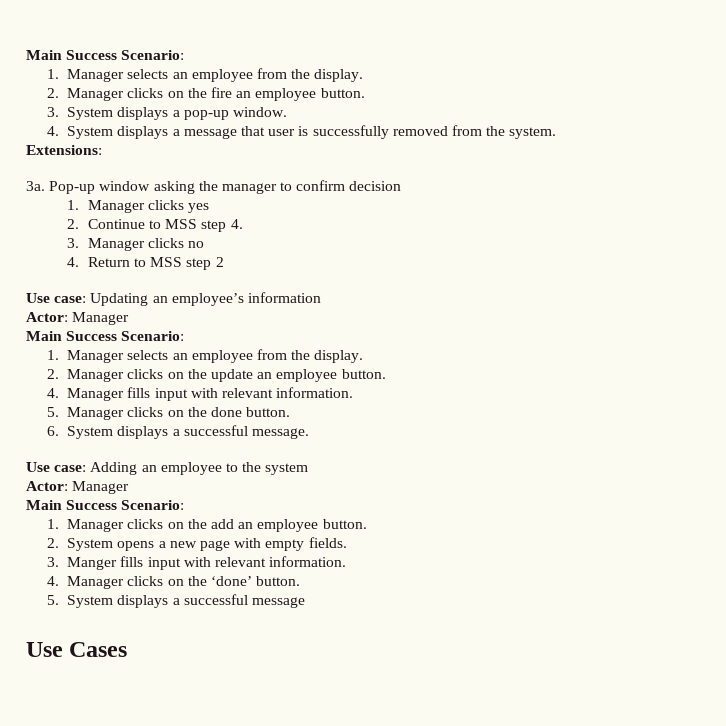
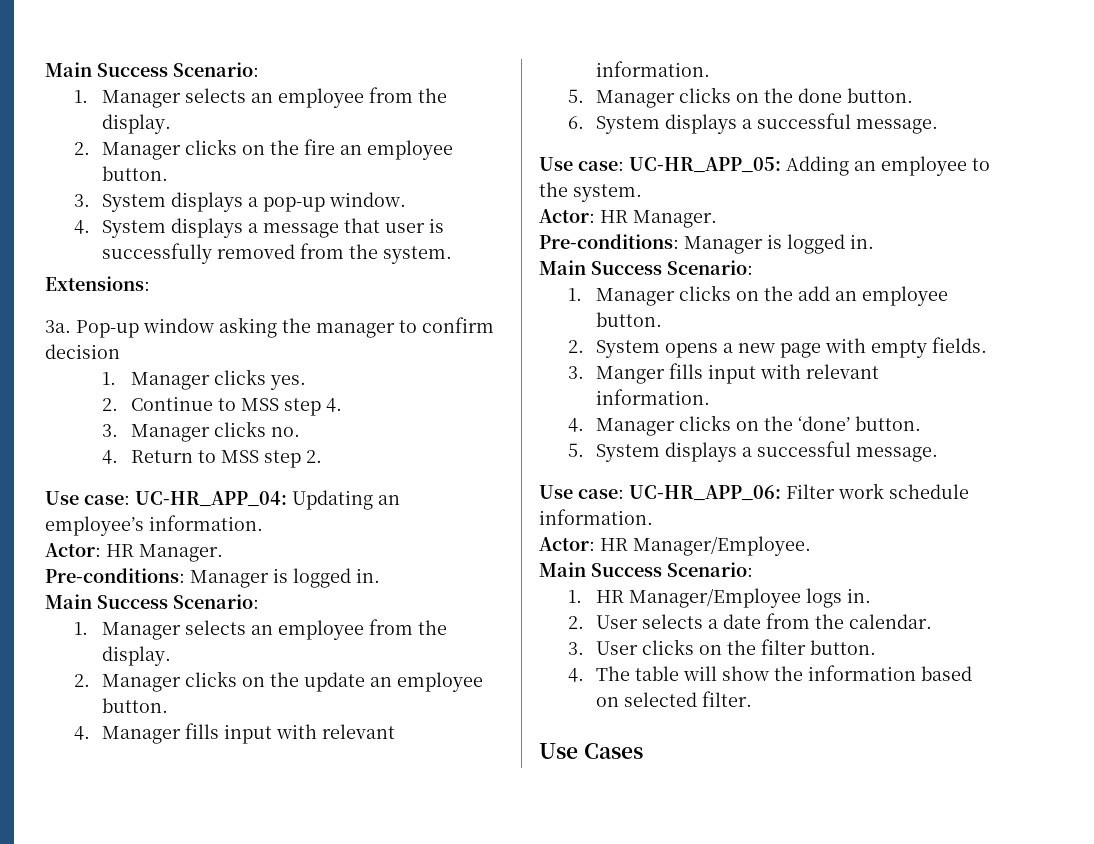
- 1. Manager clicks yes
+ 1. Manager clicks yes.
- 3. Manager clicks no
+ 3. Manager clicks no.
- 4. Return to MSS step 2
- Use case: Updating an employee’s information
- Actor: Manager
+ 4. Return to MSS step 2.
+ Use case: UC-HR_APP_04: Updating an employee’s information.
+ Actor: HR Manager.
+ Pre-conditions: Manager is logged in.
- Use case: Adding an employee to the system
- Actor: Manager
+ Use case: UC-HR_APP_05: Adding an employee to the system.
+ Actor: HR Manager.
+ Pre-conditions: Manager is logged in.
- 5. System displays a successful message
+ 5. System displays a successful message.
+ Use case: UC-HR_APP_06: Filter work schedule information.
+ Actor: HR Manager/Employee.
+ Main Success Scenario:
+ 1. HR Manager/Employee logs in.
+ 2. User selects a date from the calendar.
+ 3. User clicks on the filter button.
+ 4. The table will show the information based on selected filter.

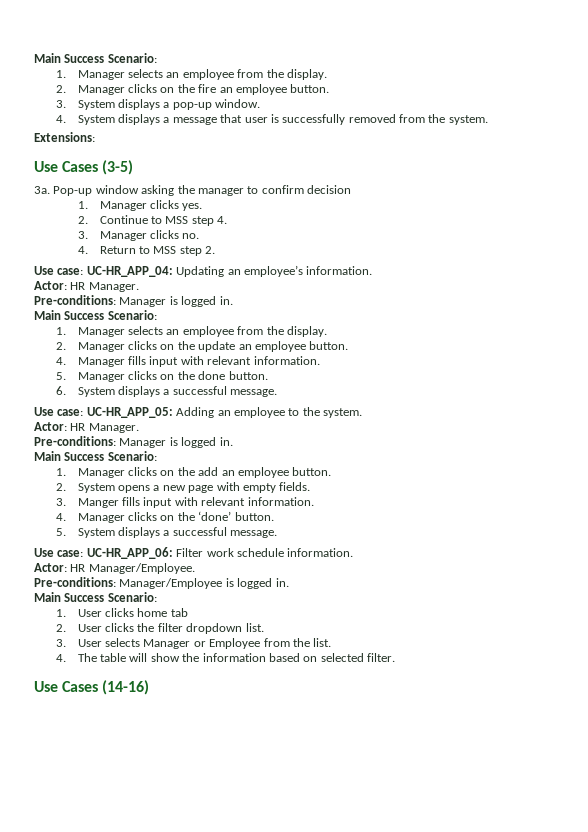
+ Use Cases (3-5)
  Actor: HR Manager/Employee.
+ Pre-conditions: Manager/Employee is logged in.
  Main Success Scenario:
- 1. HR Manager/Employee logs in.
- 2. User selects a date from the calendar.
- 3. User clicks on the filter button.
+ 1. User clicks home tab
+ 2. User clicks the filter dropdown list.
+ 3. User selects Manager or Employee from the list.
- Use Cases
+ Use Cases (14-16)

